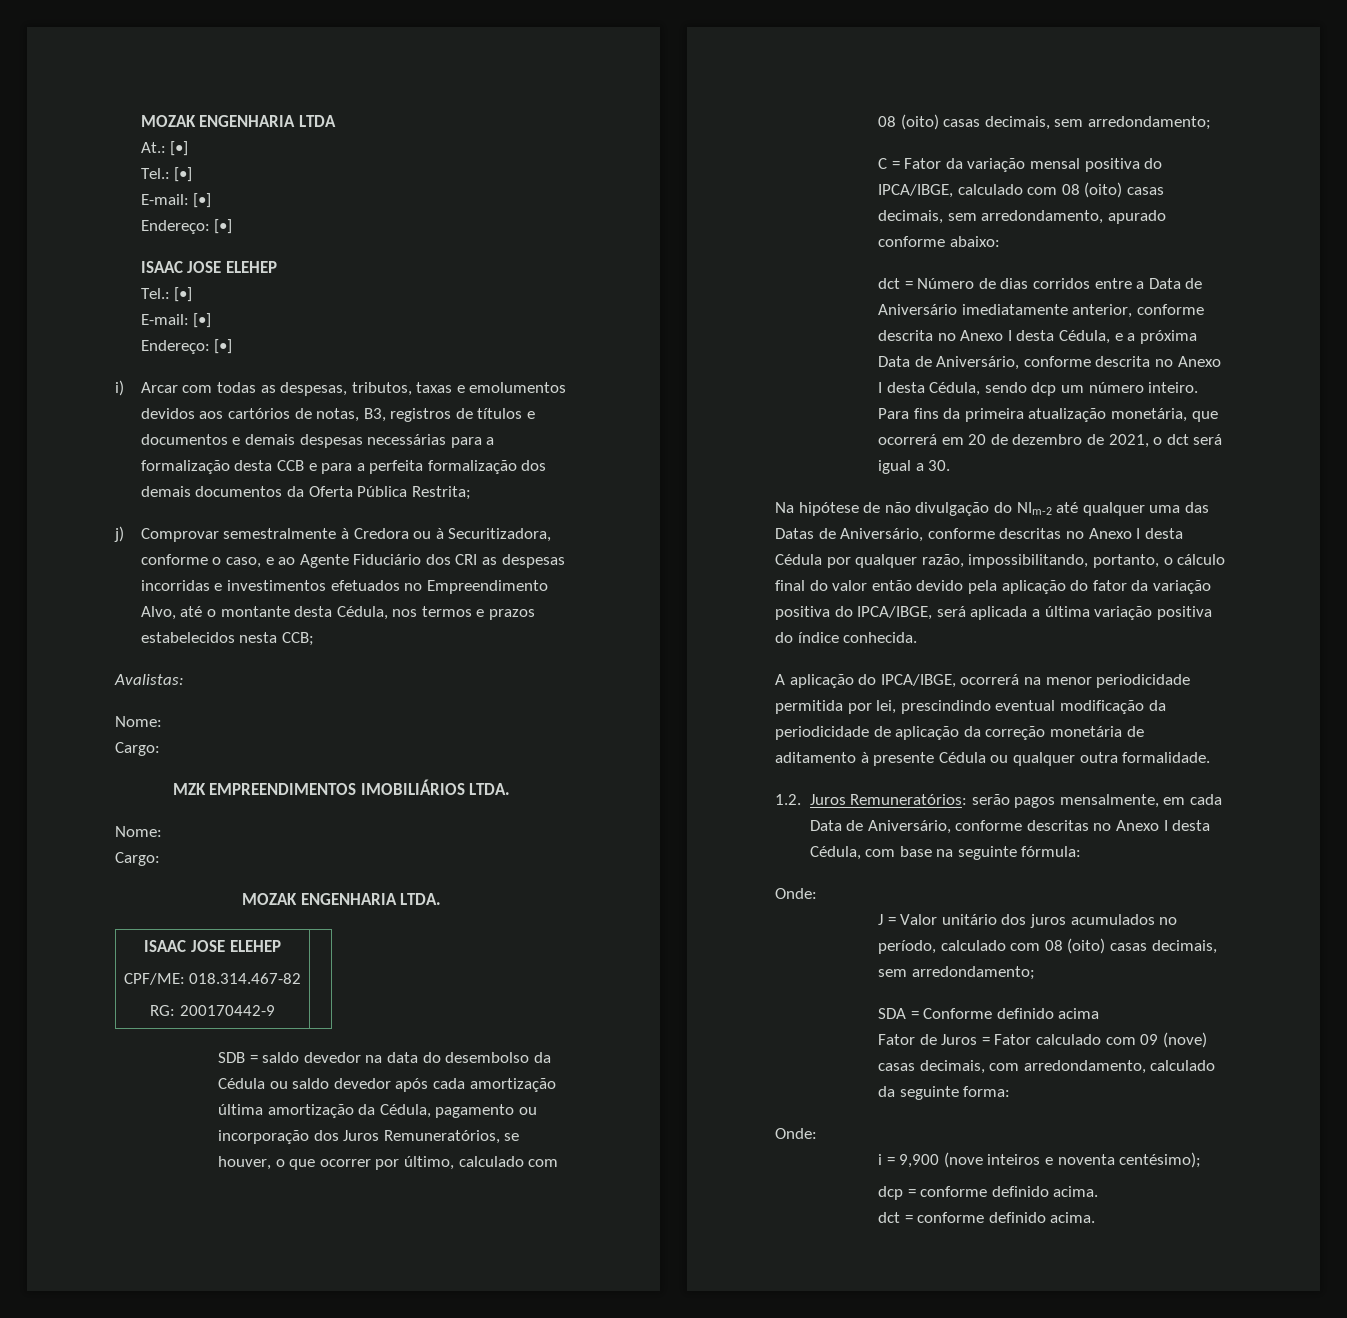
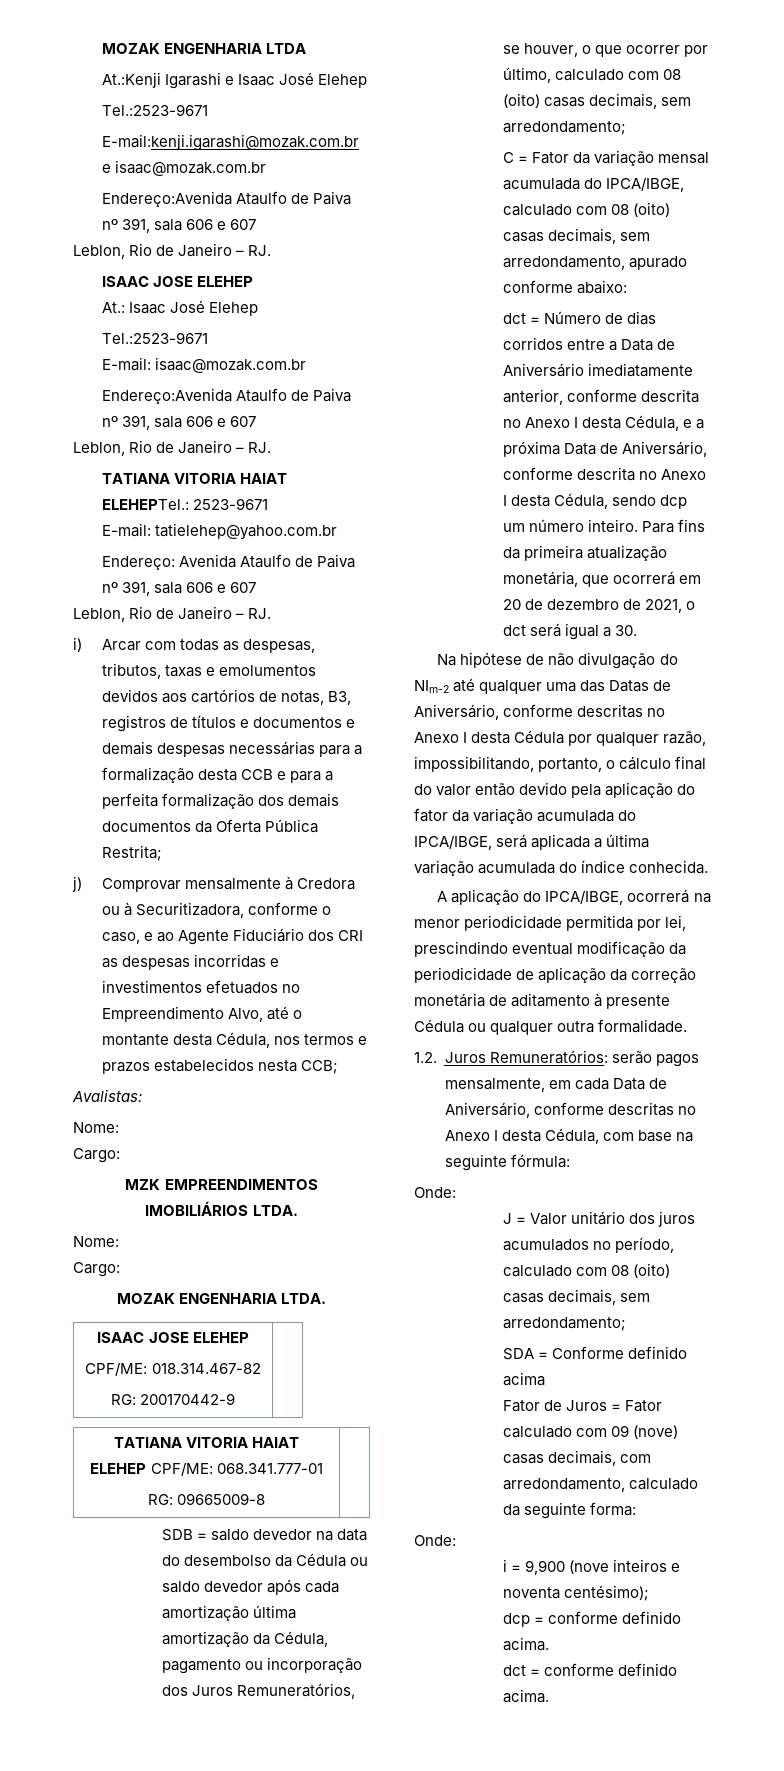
- At.: [•]
- Tel.: [•]
- E-mail: [•]
- Endereço: [•]
+ At.:Kenji Igarashi e Isaac José Elehep
+ Tel.:2523-9671
+ E-mail:kenji.igarashi@mozak.com.br e isaac@mozak.com.br
+ Endereço:Avenida Ataulfo de Paiva nº 391, sala 606 e 607
+ Leblon, Rio de Janeiro – RJ.
  ISAAC JOSE ELEHEP
- Tel.: [•]
- E-mail: [•]
- Endereço: [•]
+ At.: Isaac José Elehep
+ Tel.:2523-9671
+ E-mail: isaac@mozak.com.br
+ Endereço:Avenida Ataulfo de Paiva nº 391, sala 606 e 607
+ Leblon, Rio de Janeiro – RJ.
+ TATIANA VITORIA HAIAT ELEHEPTel.: 2523-9671
+ E-mail: tatielehep@yahoo.com.br
+ Endereço: Avenida Ataulfo de Paiva nº 391, sala 606 e 607
+ Leblon, Rio de Janeiro – RJ.
- j) Comprovar semestralmente à Credora ou à Securitizadora, conforme o caso, e ao Agente Fiduciário dos CRI as despesas incorridas e investimentos efetuados no Empreendimento Alvo, até o montante desta Cédula, nos termos e prazos estabelecidos nesta CCB;
+ j) Comprovar mensalmente à Credora ou à Securitizadora, conforme o caso, e ao Agente Fiduciário dos CRI as despesas incorridas e investimentos efetuados no Empreendimento Alvo, até o montante desta Cédula, nos termos e prazos estabelecidos nesta CCB;
+ TATIANA VITORIA HAIAT ELEHEP CPF/ME: 068.341.777-01
+ RG: 09665009-8 |
- C = Fator da variação mensal positiva do IPCA/IBGE, calculado com 08 (oito) casas decimais, sem arredondamento, apurado conforme abaixo:
+ C = Fator da variação mensal acumulada do IPCA/IBGE, calculado com 08 (oito) casas decimais, sem arredondamento, apurado conforme abaixo:
- Na hipótese de não divulgação do NIm-2 até qualquer uma das Datas de Aniversário, conforme descritas no Anexo I desta Cédula por qualquer razão, impossibilitando, portanto, o cálculo final do valor então devido pela aplicação do fator da variação positiva do IPCA/IBGE, será aplicada a última variação positiva do índice conhecida.
+ Na hipótese de não divulgação do NIm-2 até qualquer uma das Datas de Aniversário, conforme descritas no Anexo I desta Cédula por qualquer razão, impossibilitando, portanto, o cálculo final do valor então devido pela aplicação do fator da variação acumulada do IPCA/IBGE, será aplicada a última variação acumulada do índice conhecida.

